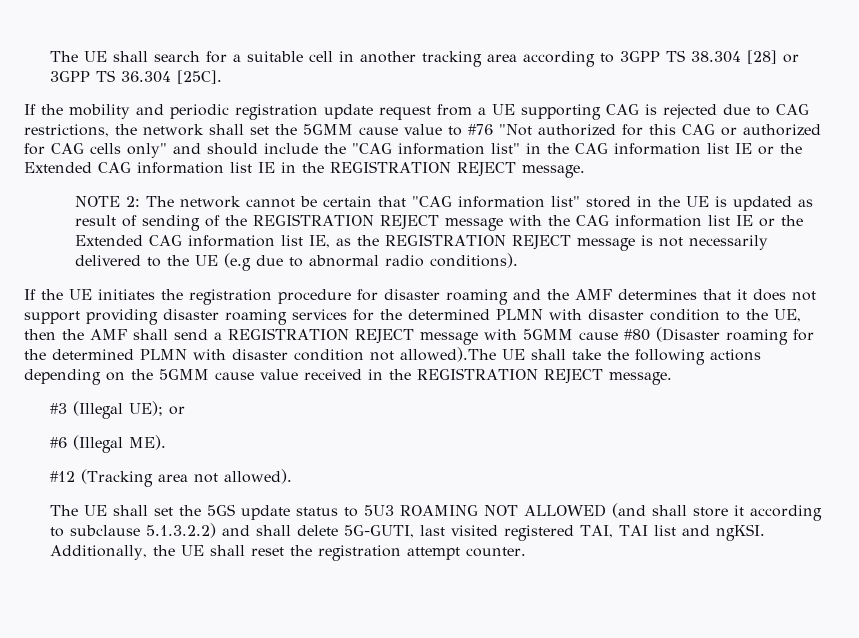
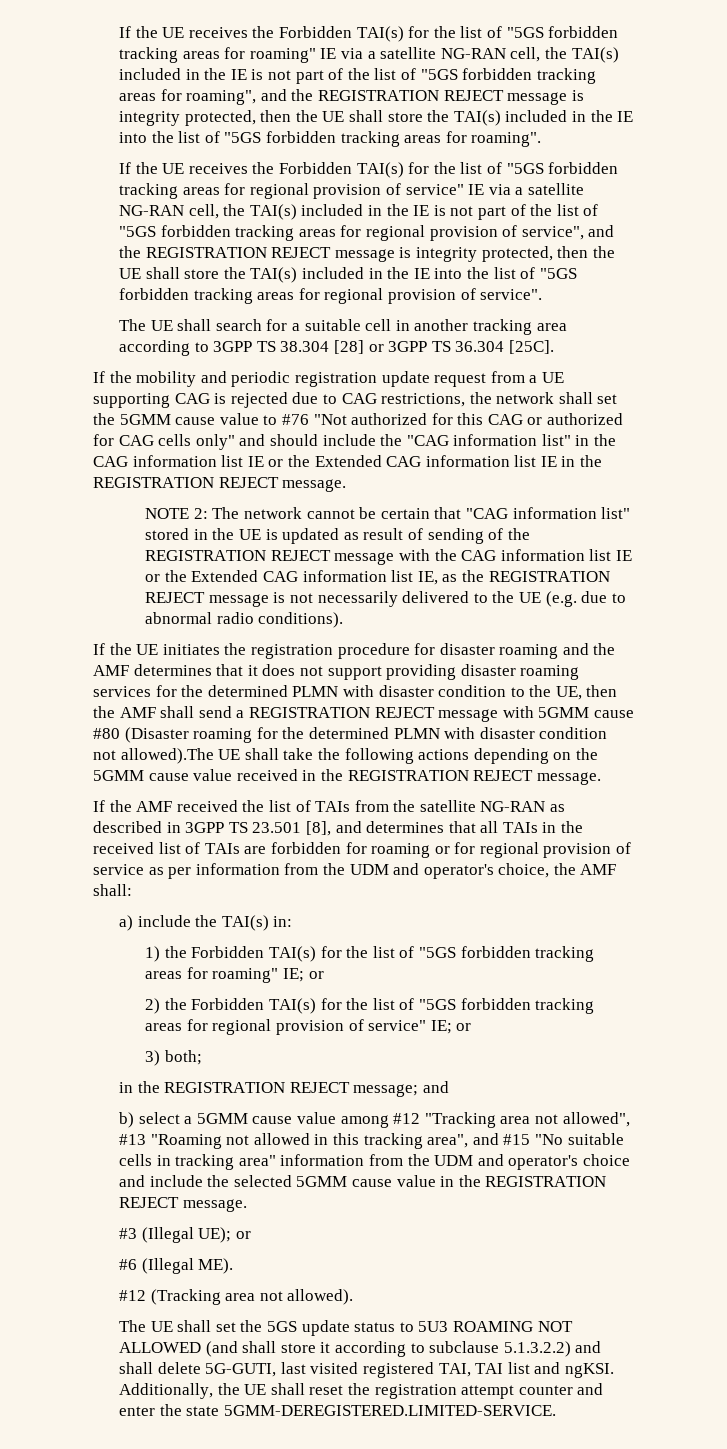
+ If the UE receives the Forbidden TAI(s) for the list of "5GS forbidden tracking areas for roaming" IE via a satellite NG-RAN cell, the TAI(s) included in the IE is not part of the list of "5GS forbidden tracking areas for roaming", and the REGISTRATION REJECT message is integrity protected, then the UE shall store the TAI(s) included in the IE into the list of "5GS forbidden tracking areas for roaming".
+ If the UE receives the Forbidden TAI(s) for the list of "5GS forbidden tracking areas for regional provision of service" IE via a satellite NG-RAN cell, the TAI(s) included in the IE is not part of the list of "5GS forbidden tracking areas for regional provision of service", and the REGISTRATION REJECT message is integrity protected, then the UE shall store the TAI(s) included in the IE into the list of "5GS forbidden tracking areas for regional provision of service".
- NOTE 2: The network cannot be certain that "CAG information list" stored in the UE is updated as result of sending of the REGISTRATION REJECT message with the CAG information list IE or the Extended CAG information list IE, as the REGISTRATION REJECT message is not necessarily delivered to the UE (e.g due to abnormal radio conditions).
+ NOTE 2: The network cannot be certain that "CAG information list" stored in the UE is updated as result of sending of the REGISTRATION REJECT message with the CAG information list IE or the Extended CAG information list IE, as the REGISTRATION REJECT message is not necessarily delivered to the UE (e.g. due to abnormal radio conditions).
+ If the AMF received the list of TAIs from the satellite NG-RAN as described in 3GPP TS 23.501 [8], and determines that all TAIs in the received list of TAIs are forbidden for roaming or for regional provision of service as per information from the UDM and operator's choice, the AMF shall:
+ a) include the TAI(s) in:
+ 1) the Forbidden TAI(s) for the list of "5GS forbidden tracking areas for roaming" IE; or
+ 2) the Forbidden TAI(s) for the list of "5GS forbidden tracking areas for regional provision of service" IE; or
+ 3) both;
+ in the REGISTRATION REJECT message; and
+ b) select a 5GMM cause value among #12 "Tracking area not allowed", #13 "Roaming not allowed in this tracking area", and #15 "No suitable cells in tracking area" information from the UDM and operator's choice and include the selected 5GMM cause value in the REGISTRATION REJECT message.
- Additionally, the UE shall reset the registration attempt counter.
+ Additionally, the UE shall reset the registration attempt counter and enter the state 5GMM-DEREGISTERED.LIMITED-SERVICE.

